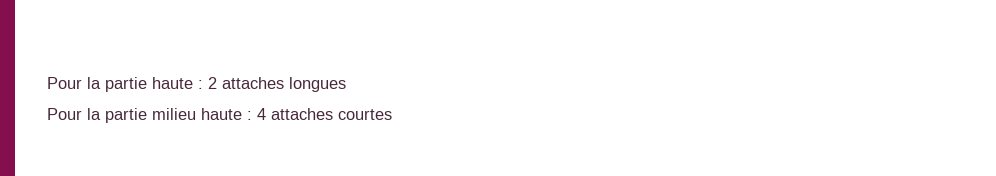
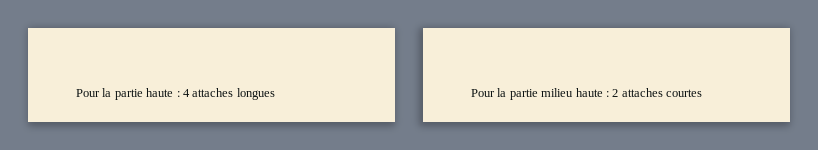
- Pour la partie haute : 2 attaches longues
+ Pour la partie haute : 4 attaches longues
- Pour la partie milieu haute : 4 attaches courtes
+ Pour la partie milieu haute : 2 attaches courtes

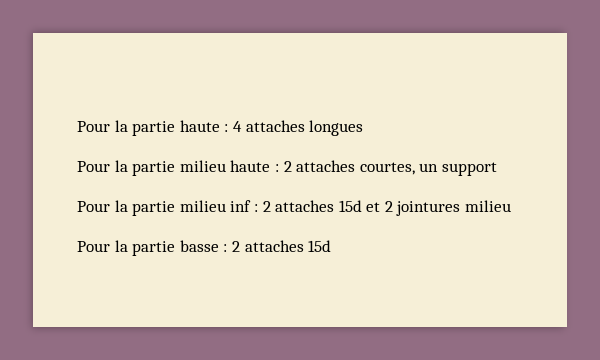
- Pour la partie milieu haute : 2 attaches courtes
+ Pour la partie milieu haute : 2 attaches courtes, un support
+ Pour la partie milieu inf : 2 attaches 15d et 2 jointures milieu
+ Pour la partie basse : 2 attaches 15d

